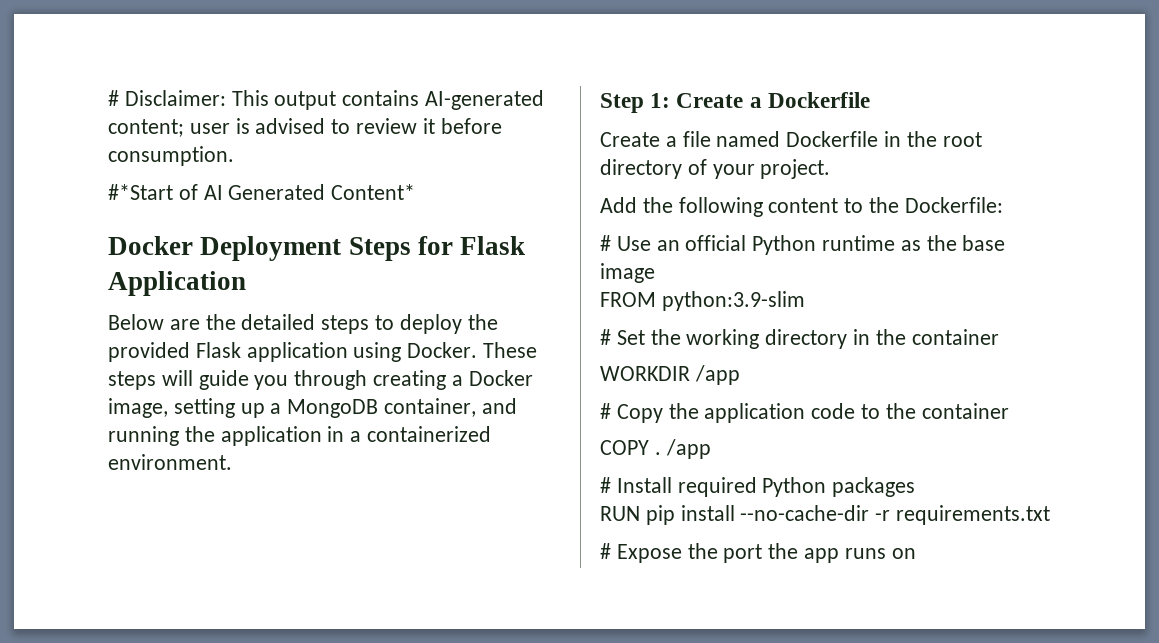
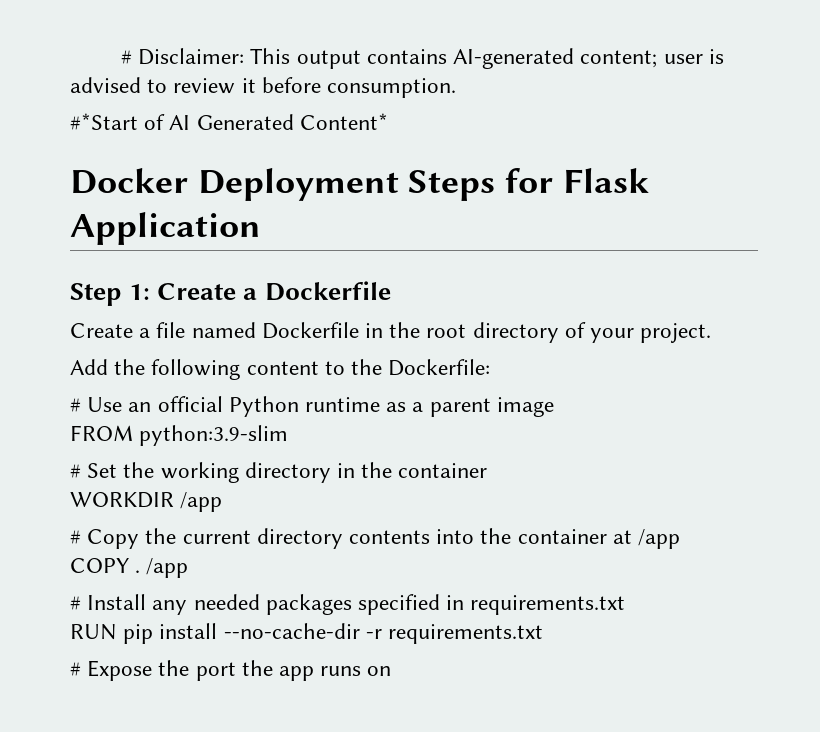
- Below are the detailed steps to deploy the provided Flask application using Docker. These steps will guide you through creating a Docker image, setting up a MongoDB container, and running the application in a containerized environment.
- # Use an official Python runtime as the base image
+ # Use an official Python runtime as a parent image
- # Copy the application code to the container
+ # Copy the current directory contents into the container at /app
- # Install required Python packages
+ # Install any needed packages specified in requirements.txt

